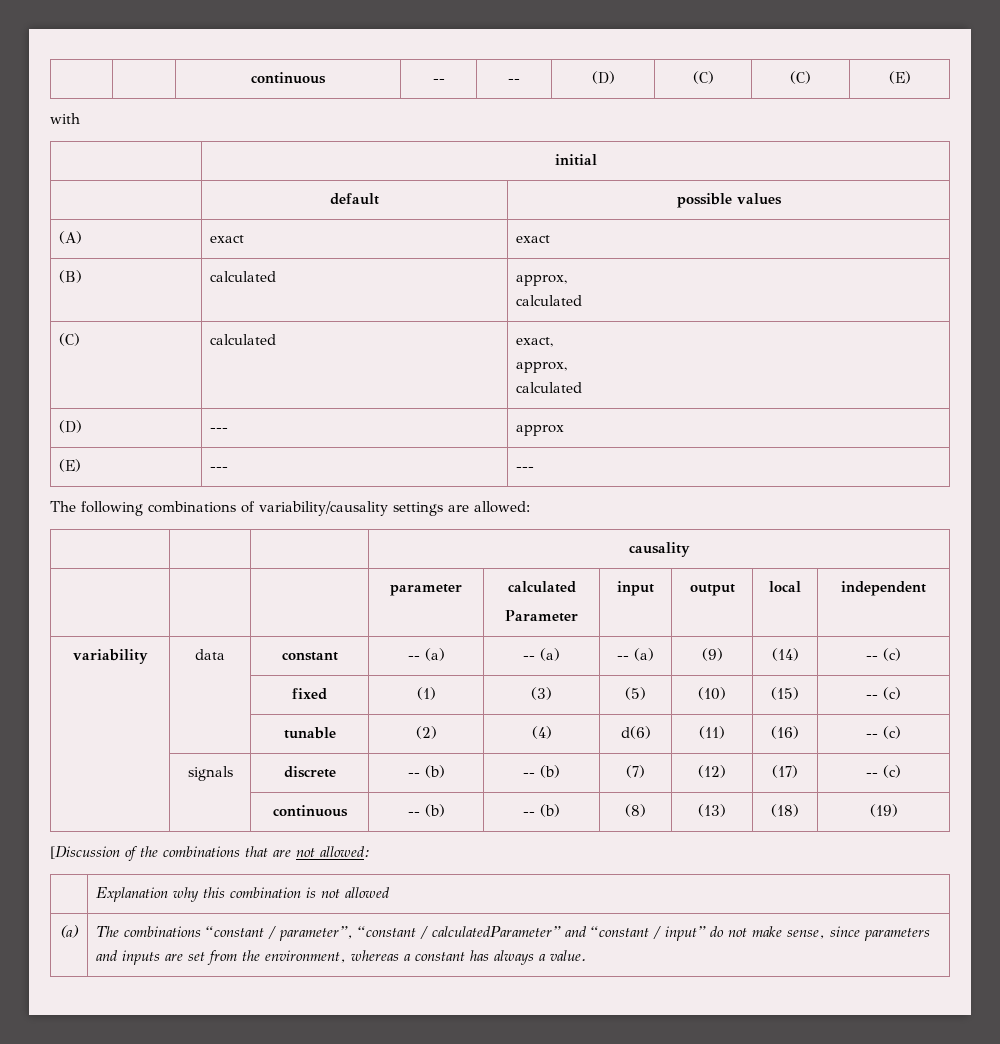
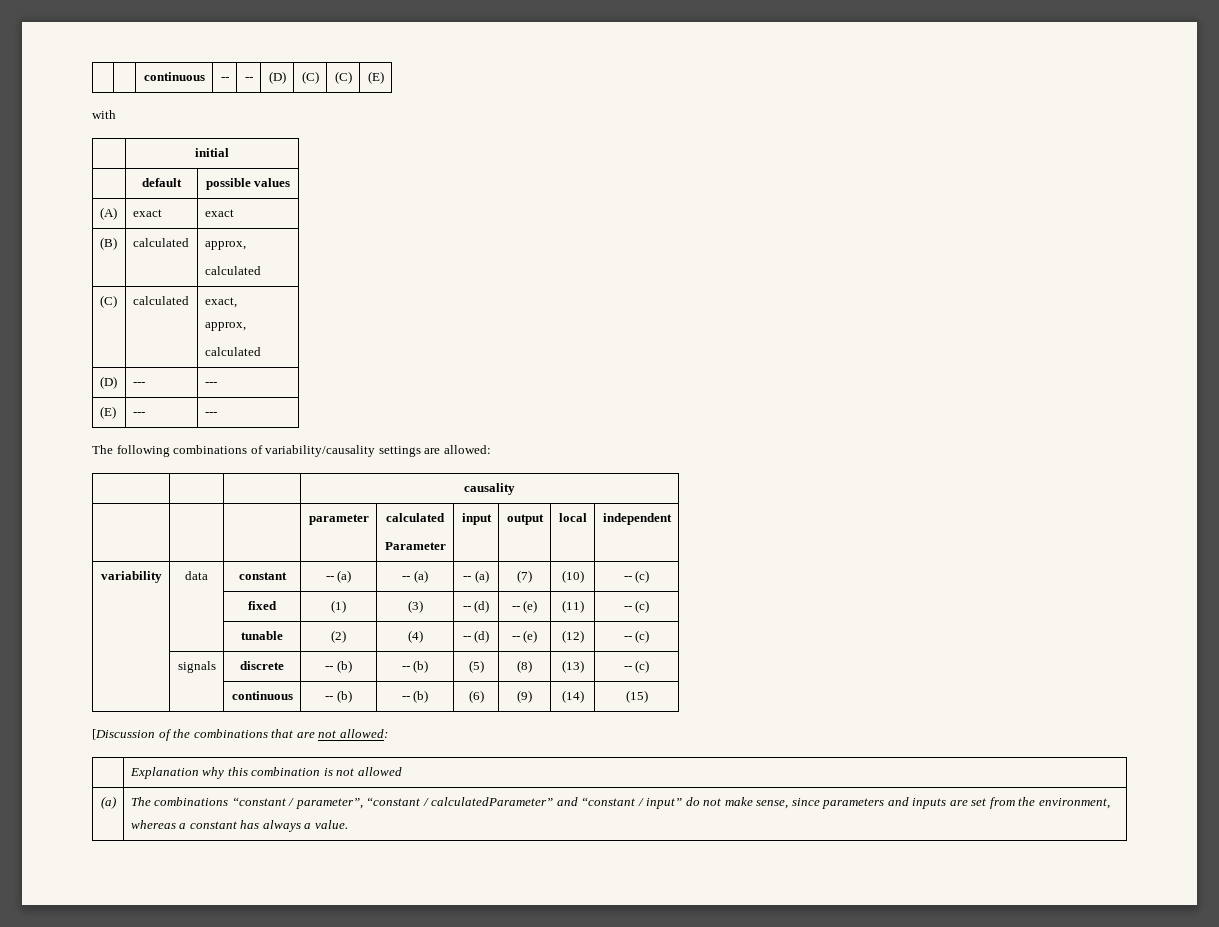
- (D) | --- | approx
+ (D) | --- | ---
- variability | data | constant | -- (a) | -- (a) | -- (a) | (9) | (14) | -- (c)
+ variability | data | constant | -- (a) | -- (a) | -- (a) | (7) | (10) | -- (c)
- | | fixed | (1) | (3) | (5) | (10) | (15) | -- (c)
+ | | fixed | (1) | (3) | -- (d) | -- (e) | (11) | -- (c)
- | | tunable | (2) | (4) | d(6) | (11) | (16) | -- (c)
+ | | tunable | (2) | (4) | -- (d) | -- (e) | (12) | -- (c)
- | signals | discrete | -- (b) | -- (b) | (7) | (12) | (17) | -- (c)
+ | signals | discrete | -- (b) | -- (b) | (5) | (8) | (13) | -- (c)
- | | continuous | -- (b) | -- (b) | (8) | (13) | (18) | (19)
+ | | continuous | -- (b) | -- (b) | (6) | (9) | (14) | (15)

